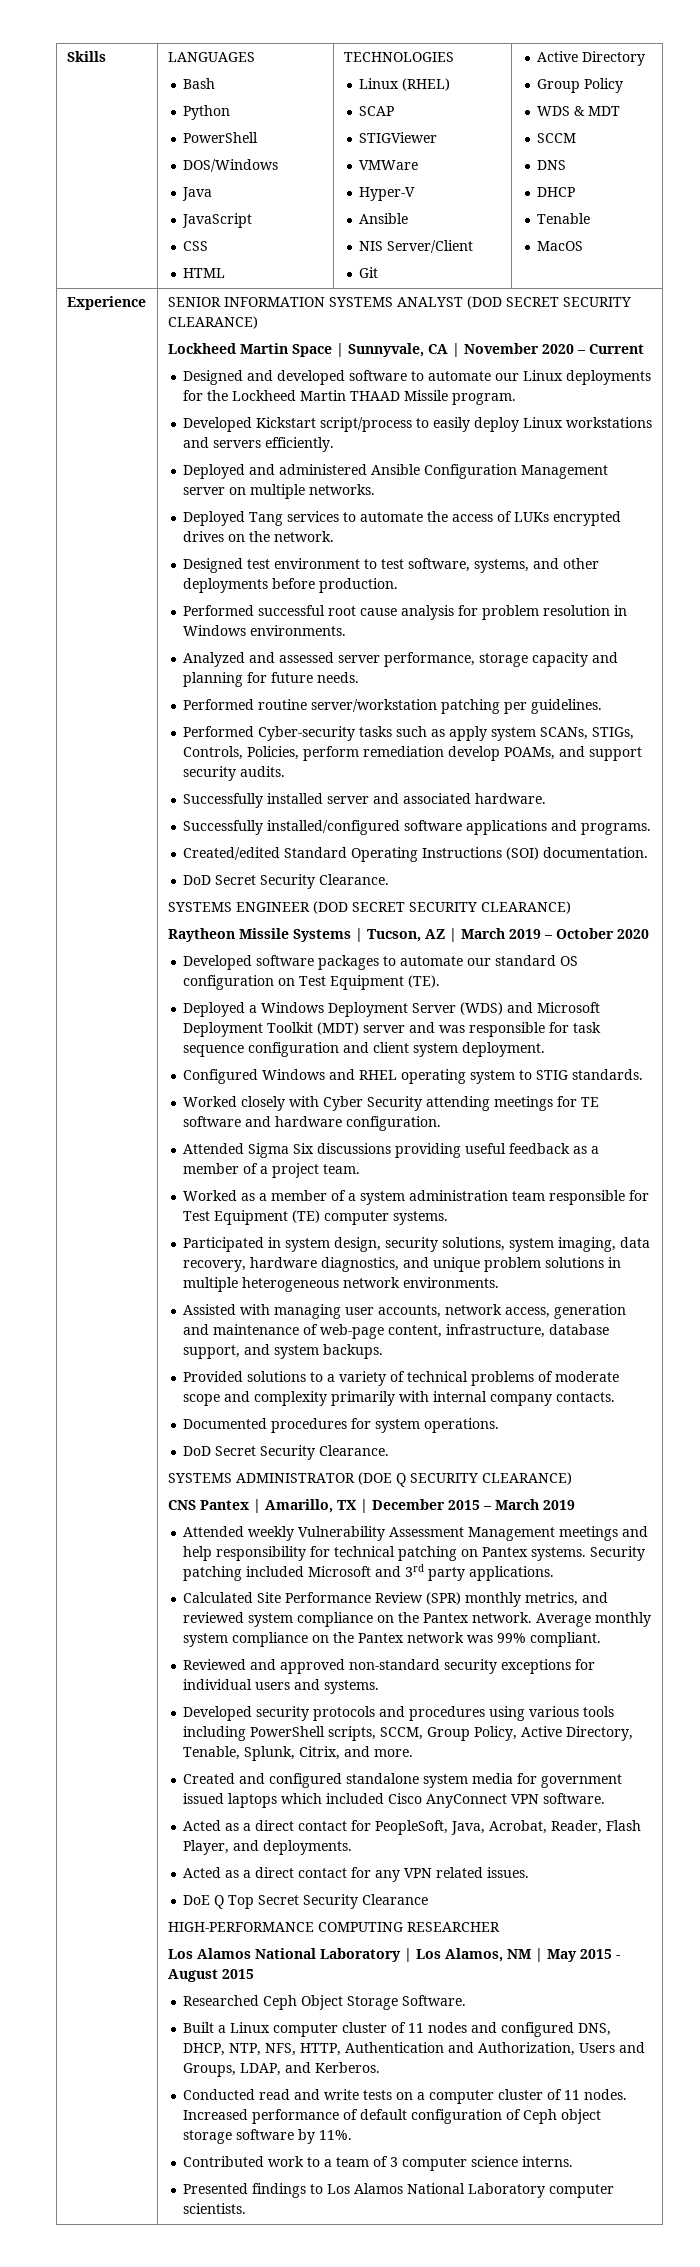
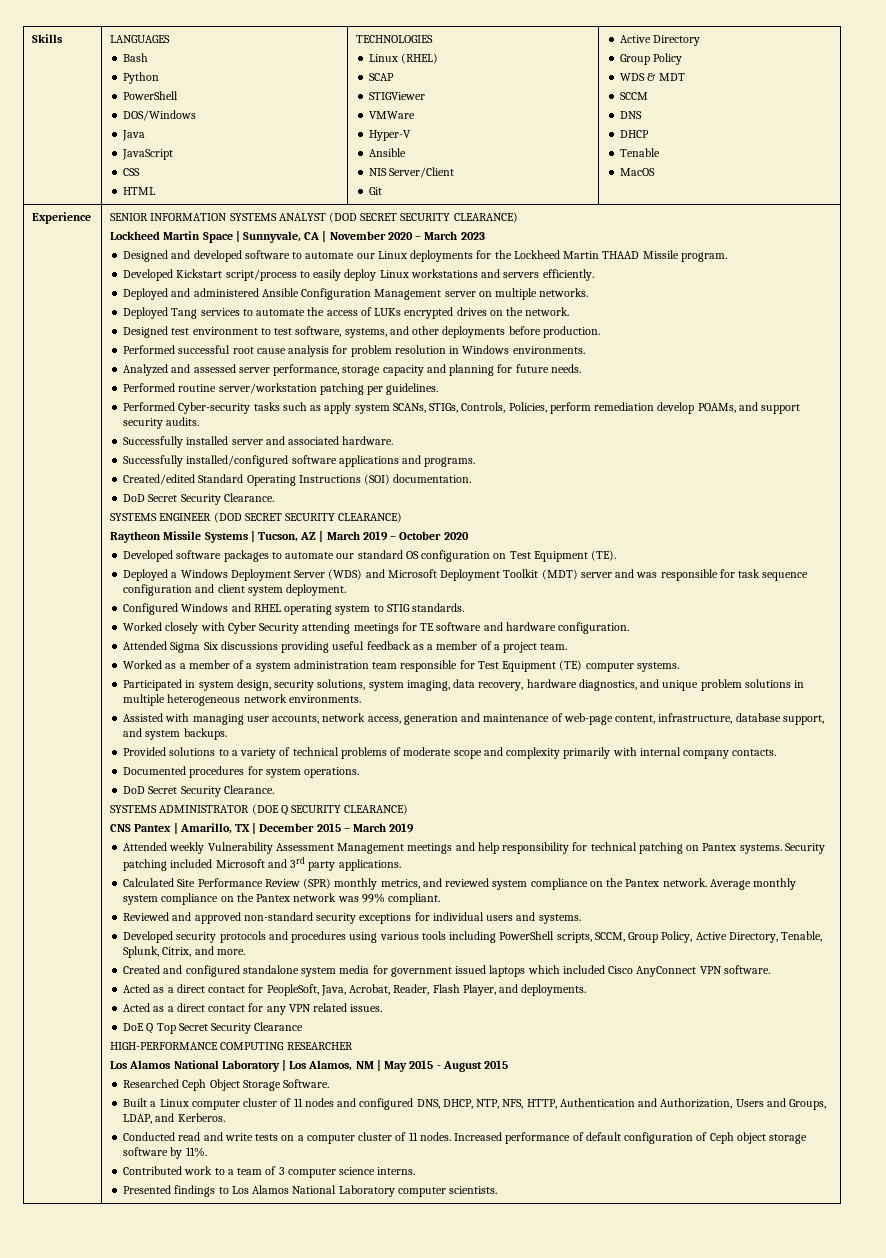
- Lockheed Martin Space | Sunnyvale, CA | November 2020 – Current
+ Lockheed Martin Space | Sunnyvale, CA | November 2020 – March 2023

